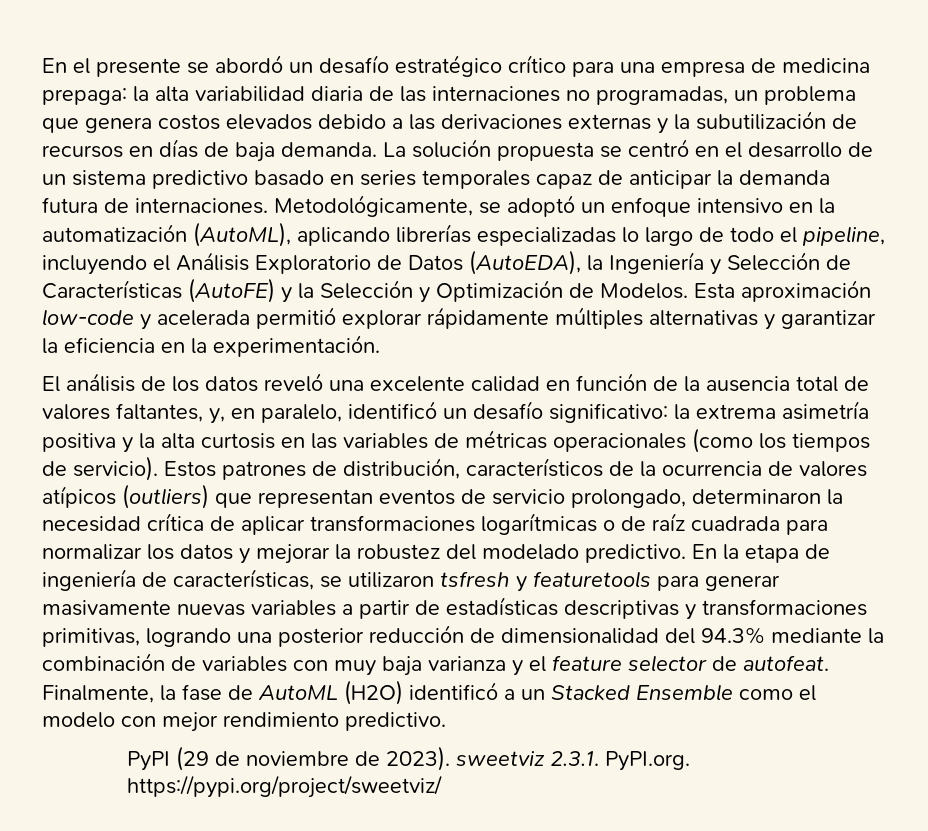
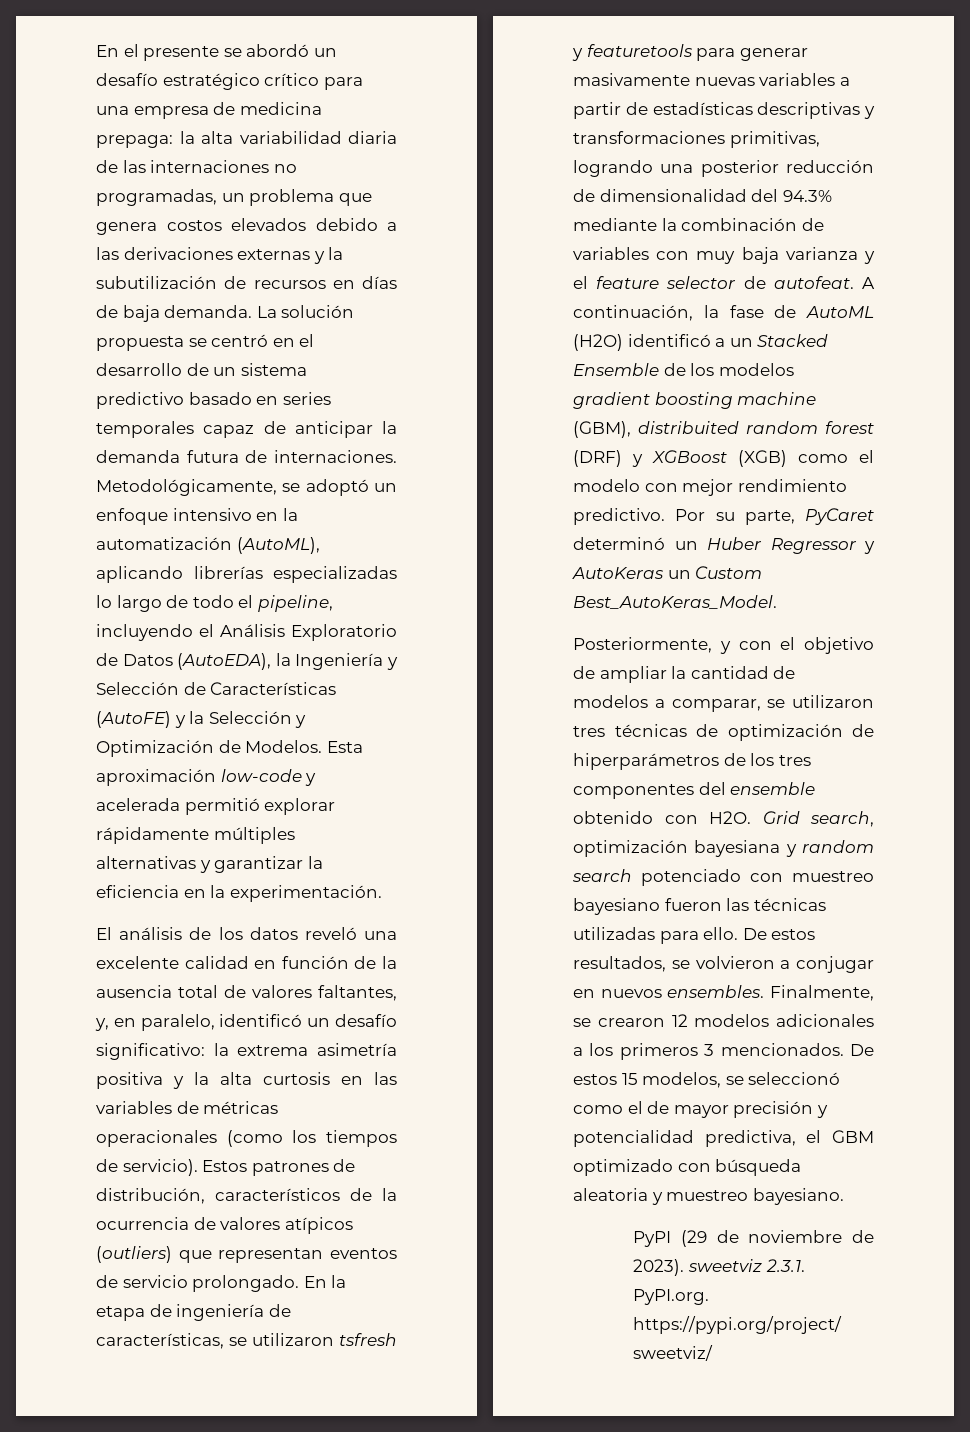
- Estos patrones de distribución, característicos de la ocurrencia de valores atípicos (outliers) que representan eventos de servicio prolongado, determinaron la necesidad crítica de aplicar transformaciones logarítmicas o de raíz cuadrada para normalizar los datos y mejorar la robustez del modelado predictivo.
+ Estos patrones de distribución, característicos de la ocurrencia de valores atípicos (outliers) que representan eventos de servicio prolongado.
- Finalmente, la fase de AutoML (H2O) identificó a un Stacked Ensemble como el modelo con mejor rendimiento predictivo.
+ A continuación, la fase de AutoML (H2O) identificó a un Stacked Ensemble de los modelos gradient boosting machine (GBM), distribuited random forest (DRF) y XGBoost (XGB) como el modelo con mejor rendimiento predictivo. Por su parte, PyCaret determinó un Huber Regressor y AutoKeras un Custom Best_AutoKeras_Model.
+ Posteriormente, y con el objetivo de ampliar la cantidad de modelos a comparar, se utilizaron tres técnicas de optimización de hiperparámetros de los tres componentes del ensemble obtenido con H2O. Grid search, optimización bayesiana y random search potenciado con muestreo bayesiano fueron las técnicas utilizadas para ello. De estos resultados, se volvieron a conjugar en nuevos ensembles. Finalmente, se crearon 12 modelos adicionales a los primeros 3 mencionados. De estos 15 modelos, se seleccionó como el de mayor precisión y potencialidad predictiva, el GBM optimizado con búsqueda aleatoria y muestreo bayesiano.

